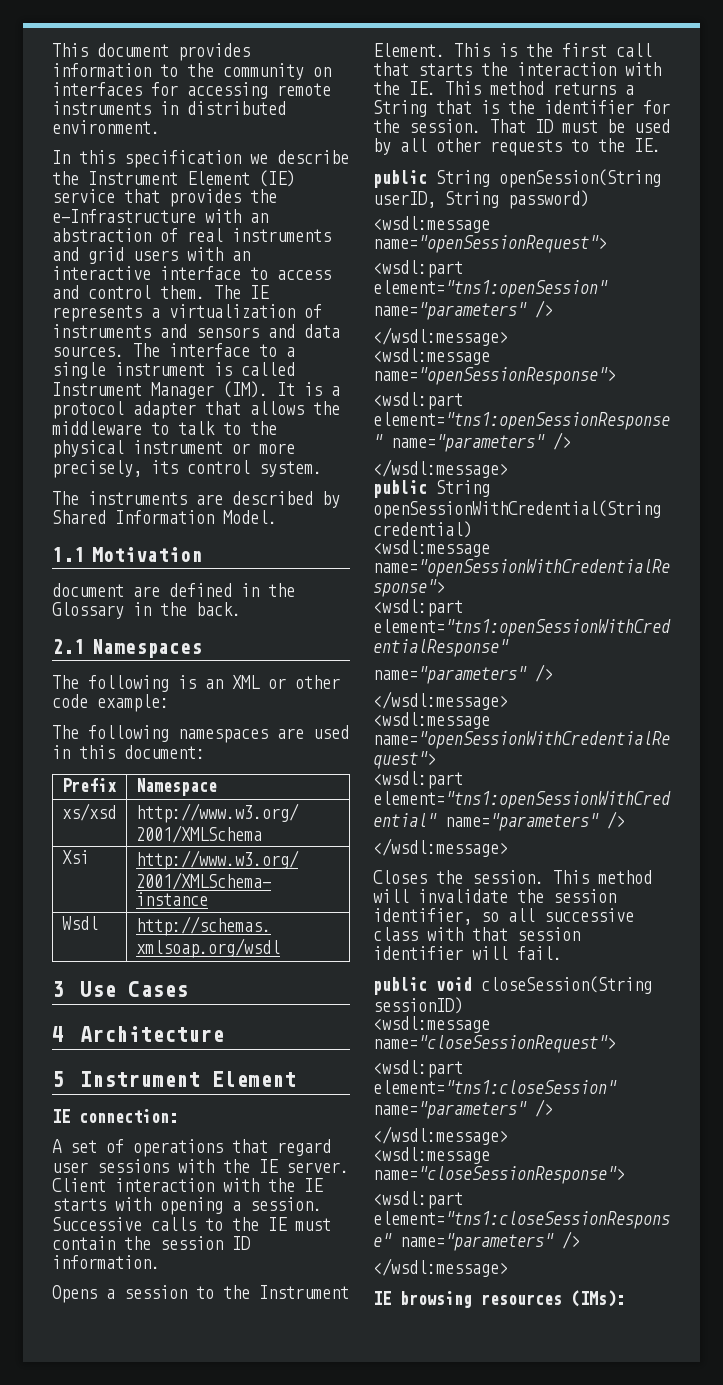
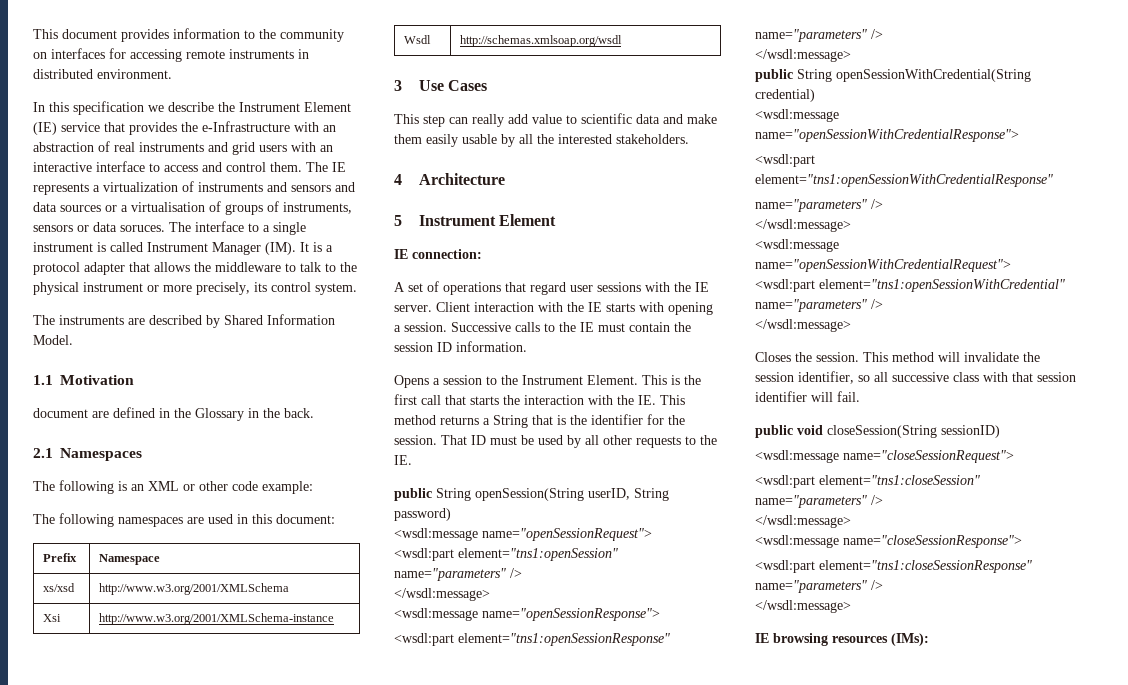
- The IE represents a virtualization of instruments and sensors and data sources.
+ The IE represents a virtualization of instruments and sensors and data sources or a virtualisation of groups of instruments, sensors or data soruces.
+ This step can really add value to scientific data and make them easily usable by all the interested stakeholders.

